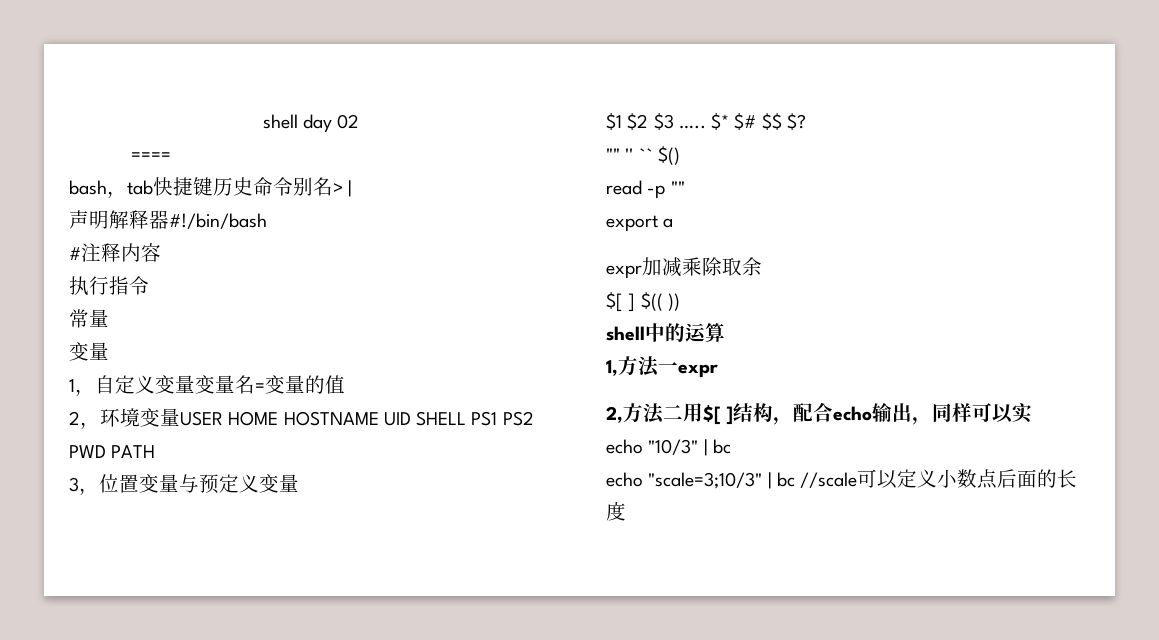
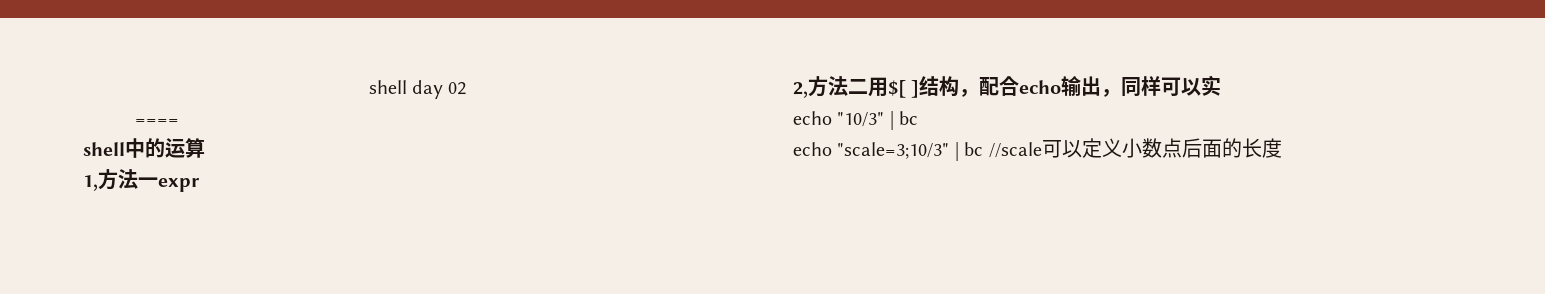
- bash，tab快捷键历史命令别名> |
- 声明解释器#!/bin/bash
- #注释内容
- 执行指令
- 常量
- 变量
- 1，自定义变量变量名=变量的值
- 2，环境变量USER HOME HOSTNAME UID SHELL PS1 PS2 PWD PATH
- 3，位置变量与预定义变量
- $1 $2 $3 ….. $* $# $$ $?
- "" '' `` $()
- read -p ""
- export a
- expr加减乘除取余
- $[ ] $(( ))

